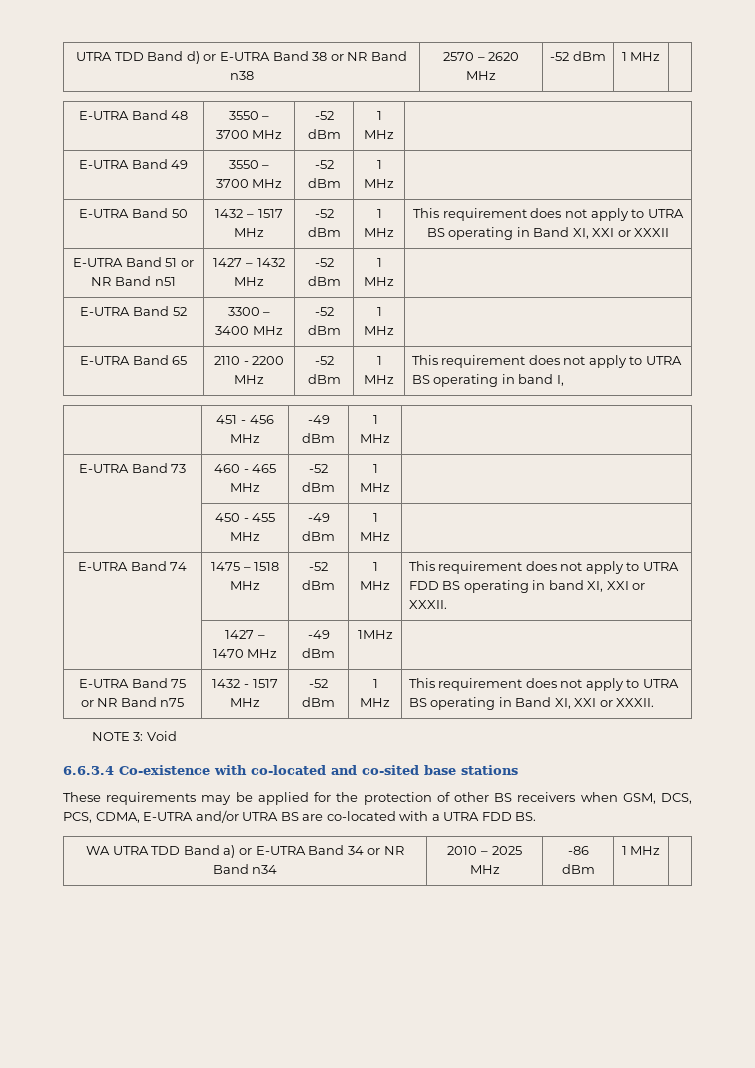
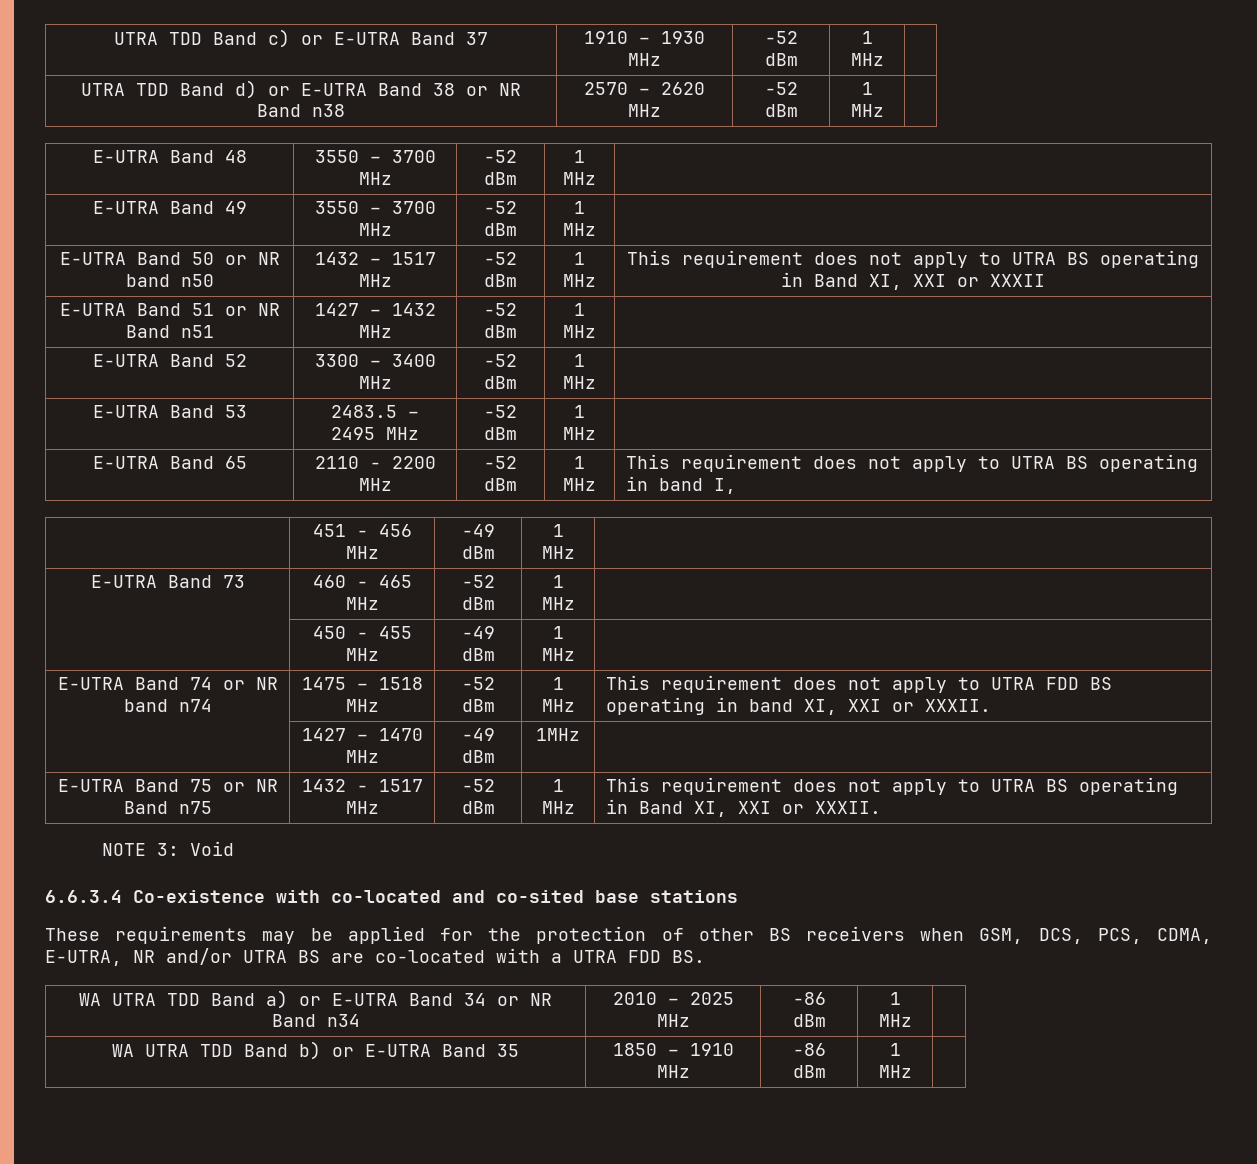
+ UTRA TDD Band c) or E-UTRA Band 37 | 1910 – 1930 MHz | -52 dBm | 1 MHz |
- E-UTRA Band 50 | 1432 – 1517 MHz | -52 dBm | 1 MHz | This requirement does not apply to UTRA BS operating in Band XI, XXI or XXXII
+ E-UTRA Band 50 or NR band n50 | 1432 – 1517 MHz | -52 dBm | 1 MHz | This requirement does not apply to UTRA BS operating in Band XI, XXI or XXXII
+ E-UTRA Band 53 | 2483.5 – 2495 MHz | -52 dBm | 1 MHz |
- E-UTRA Band 74 | 1475 – 1518 MHz | -52 dBm | 1 MHz | This requirement does not apply to UTRA FDD BS operating in band XI, XXI or XXXII.
+ E-UTRA Band 74 or NR band n74 | 1475 – 1518 MHz | -52 dBm | 1 MHz | This requirement does not apply to UTRA FDD BS operating in band XI, XXI or XXXII.
- These requirements may be applied for the protection of other BS receivers when GSM, DCS, PCS, CDMA, E-UTRA and/or UTRA BS are co-located with a UTRA FDD BS.
+ These requirements may be applied for the protection of other BS receivers when GSM, DCS, PCS, CDMA, E-UTRA, NR and/or UTRA BS are co-located with a UTRA FDD BS.
+ WA UTRA TDD Band b) or E-UTRA Band 35 | 1850 – 1910 MHz | -86 dBm | 1 MHz |

